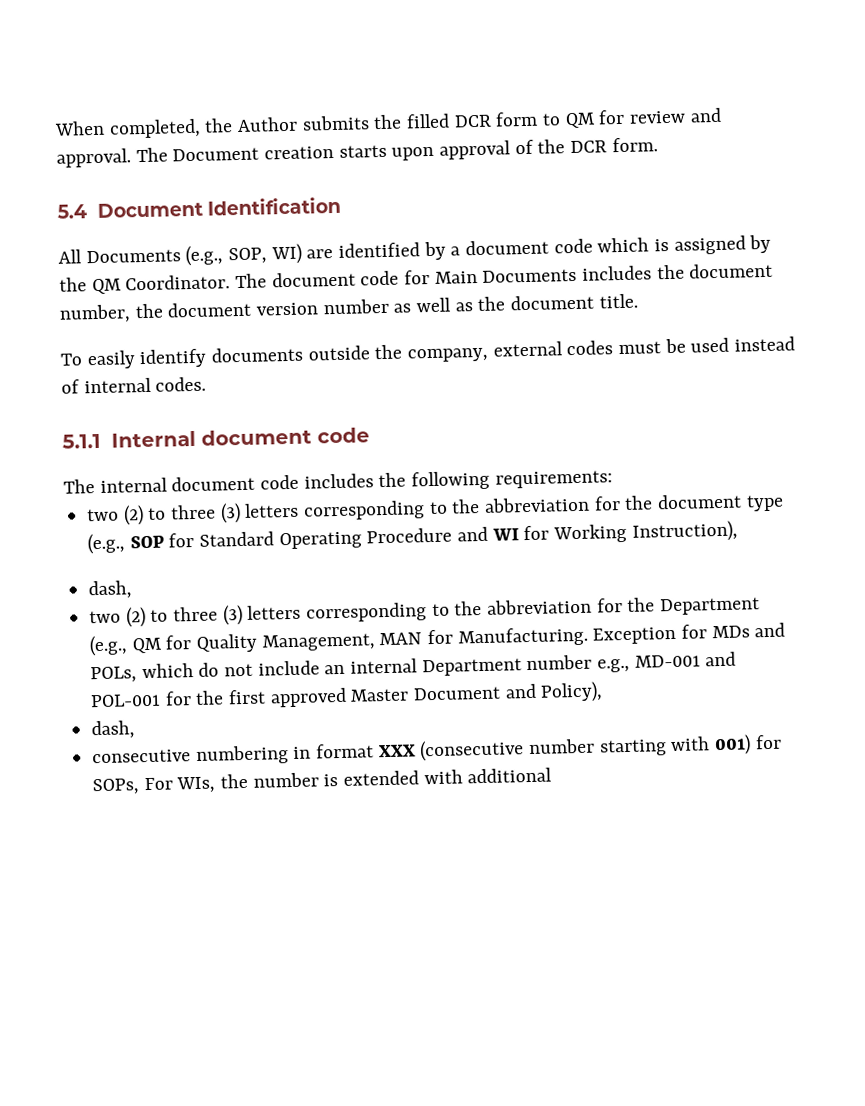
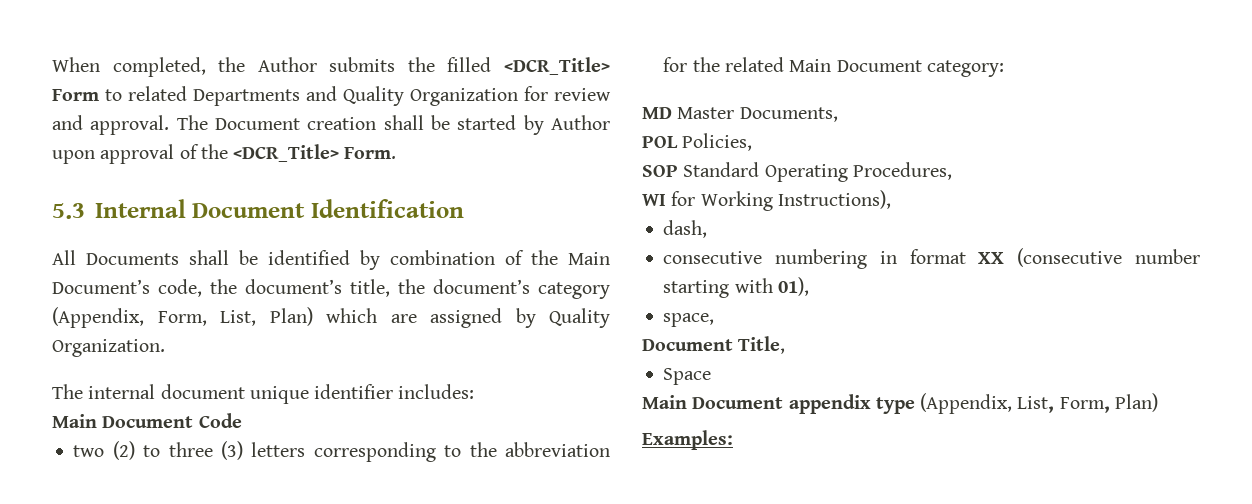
- When completed, the Author submits the filled DCR form to QM for review and approval.
+ When completed, the Author submits the filled <DCR_Title> Form to related Departments and Quality Organization for review and approval.
- The Document creation starts upon approval of the DCR form.
- 5.4 Document Identification
- All Documents (e.g., SOP, WI) are identified by a document code which is assigned by the QM Coordinator. The document code for Main Documents includes the document number, the document version number as well as the document title.
- To easily identify documents outside the company, external codes must be used instead of internal codes.
- 5.1.1 Internal document code
- The internal document code includes the following requirements:
+ The Document creation shall be started by Author upon approval of the <DCR_Title> Form.
+ 5.3 Internal Document Identification
+ All Documents shall be identified by combination of the Main Document’s code, the document’s title, the document’s category (Appendix, Form, List, Plan) which are assigned by Quality Organization.
+ The internal document unique identifier includes:
+ Main Document Code
- two (2) to three (3) letters corresponding to the abbreviation for the document type (e.g., SOP for Standard Operating Procedure and WI for Working Instruction),
- dash,
- two (2) to three (3) letters corresponding to the abbreviation for the Department (e.g., QM for Quality Management, MAN for Manufacturing. Exception for MDs and POLs, which do not include an internal Department number e.g., MD-001 and POL-001 for the first approved Master Document and Policy),
+ two (2) to three (3) letters corresponding to the abbreviation for the related Main Document category:
+ MD Master Documents,
+ POL Policies,
+ SOP Standard Operating Procedures,
+ WI for Working Instructions),
- consecutive numbering in format XXX (consecutive number starting with 001) for SOPs, For WIs, the number is extended with additional
+ consecutive numbering in format XX (consecutive number starting with 01),
+ space,
+ Document Title,
+ Space
+ Main Document appendix type (Appendix, List, Form, Plan)
+ Examples:

